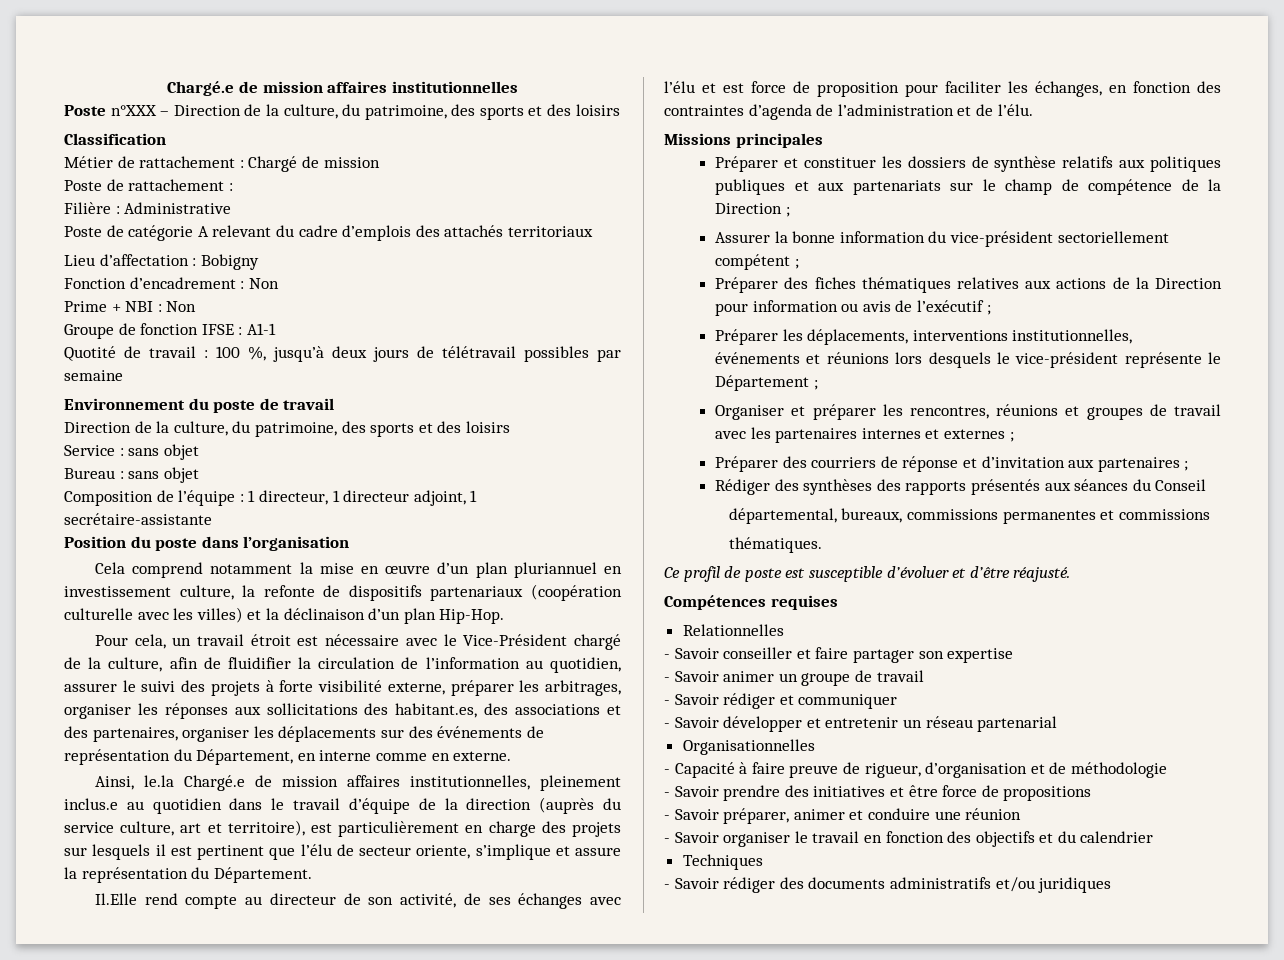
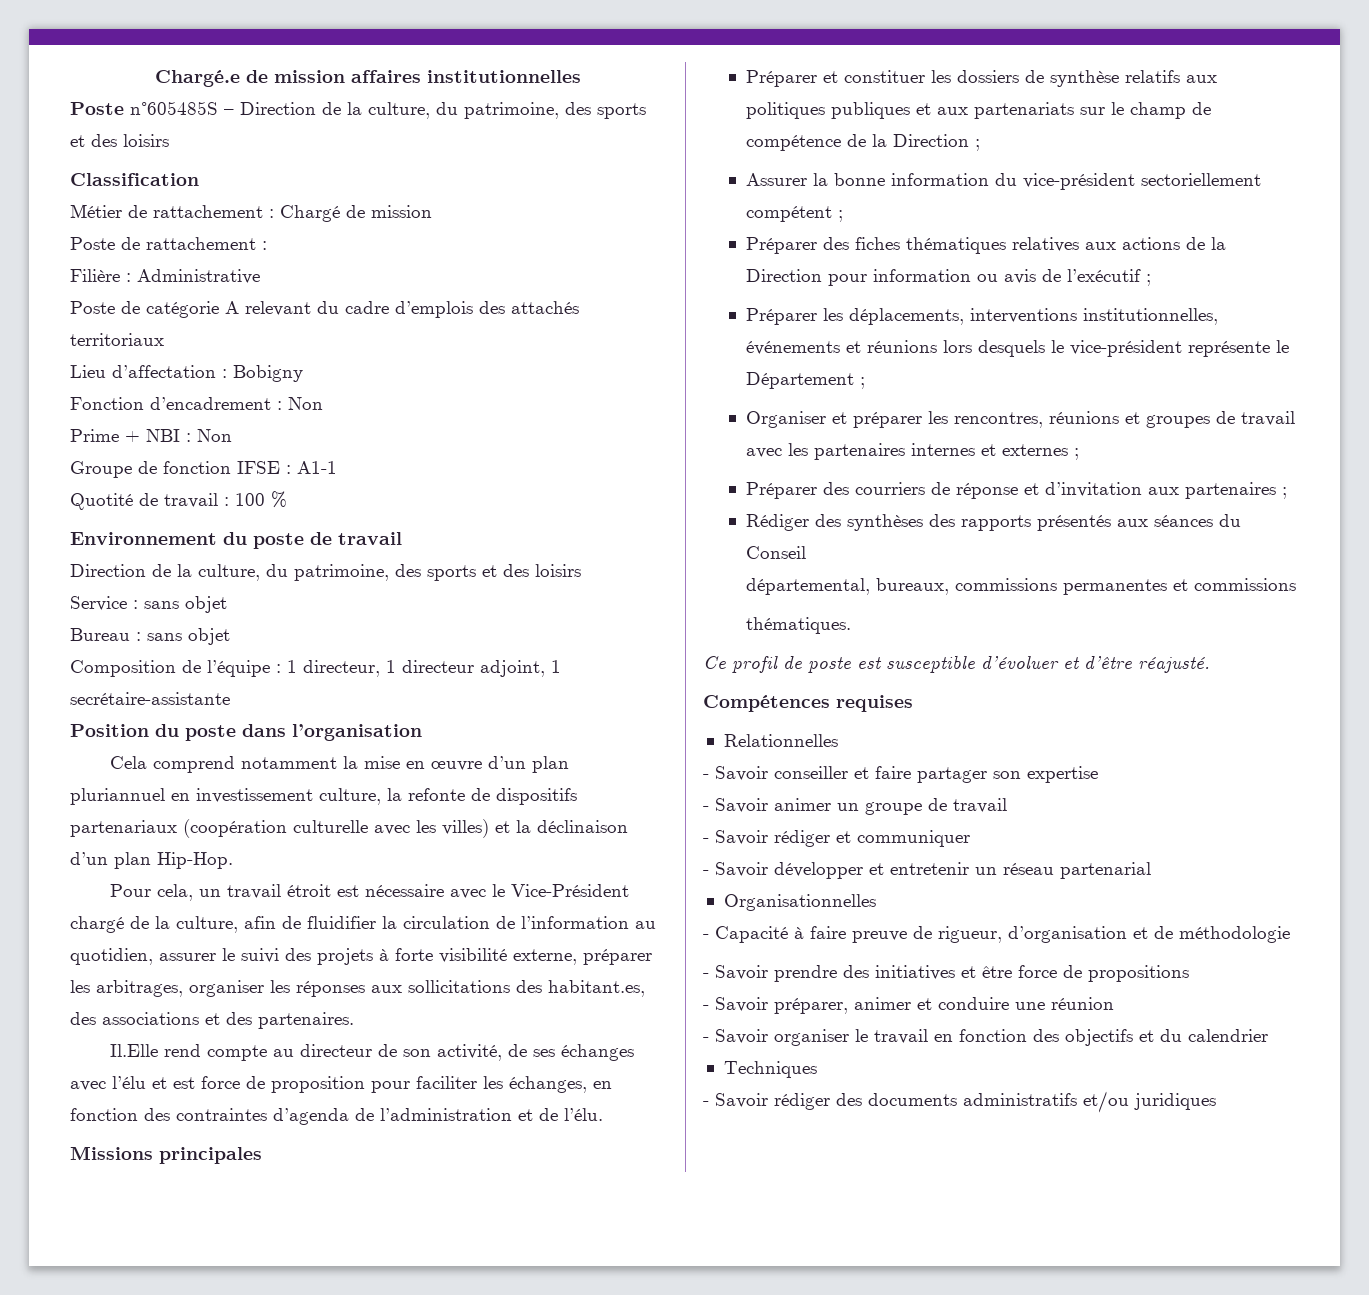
- Poste n°XXX – Direction de la culture, du patrimoine, des sports et des loisirs
+ Poste n°605485S – Direction de la culture, du patrimoine, des sports et des loisirs
- Quotité de travail : 100 %, jusqu’à deux jours de télétravail possibles par semaine
+ Quotité de travail : 100 %
- Pour cela, un travail étroit est nécessaire avec le Vice-Président chargé de la culture, afin de fluidifier la circulation de l’information au quotidien, assurer le suivi des projets à forte visibilité externe, préparer les arbitrages, organiser les réponses aux sollicitations des habitant.es, des associations et des partenaires, organiser les déplacements sur des événements de représentation du Département, en interne comme en externe.
- Ainsi, le.la Chargé.e de mission affaires institutionnelles, pleinement inclus.e au quotidien dans le travail d’équipe de la direction (auprès du service culture, art et territoire), est particulièrement en charge des projets sur lesquels il est pertinent que l’élu de secteur oriente, s’implique et assure la représentation du Département.
+ Pour cela, un travail étroit est nécessaire avec le Vice-Président chargé de la culture, afin de fluidifier la circulation de l’information au quotidien, assurer le suivi des projets à forte visibilité externe, préparer les arbitrages, organiser les réponses aux sollicitations des habitant.es, des associations et des partenaires.

